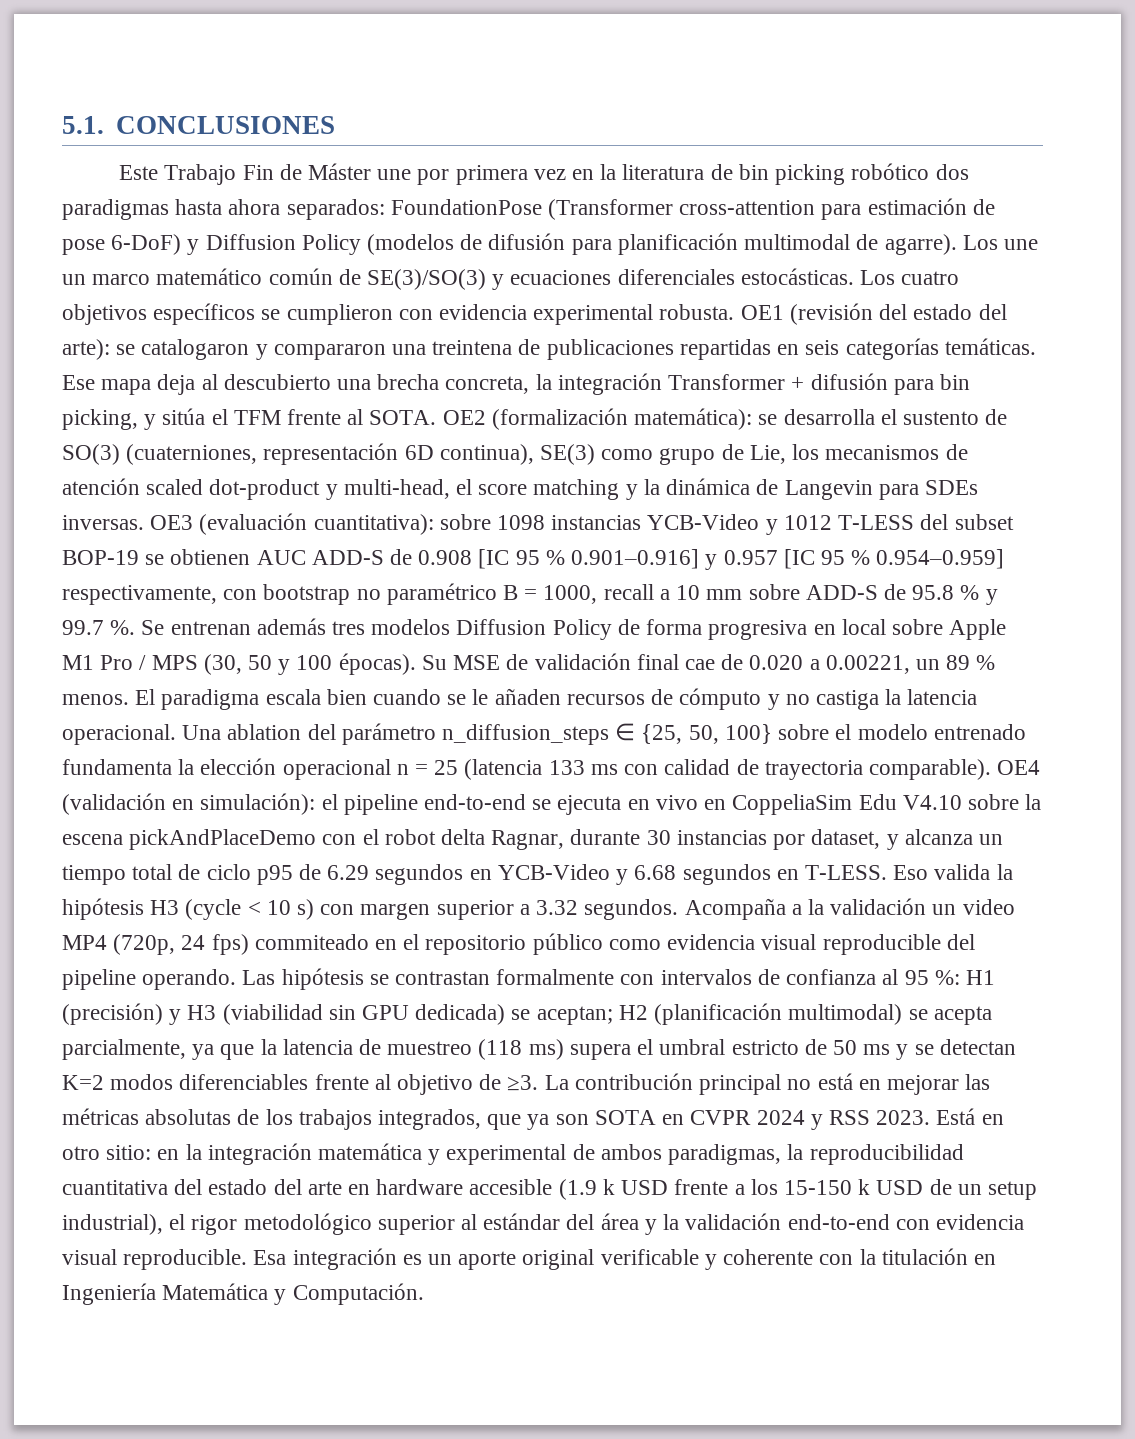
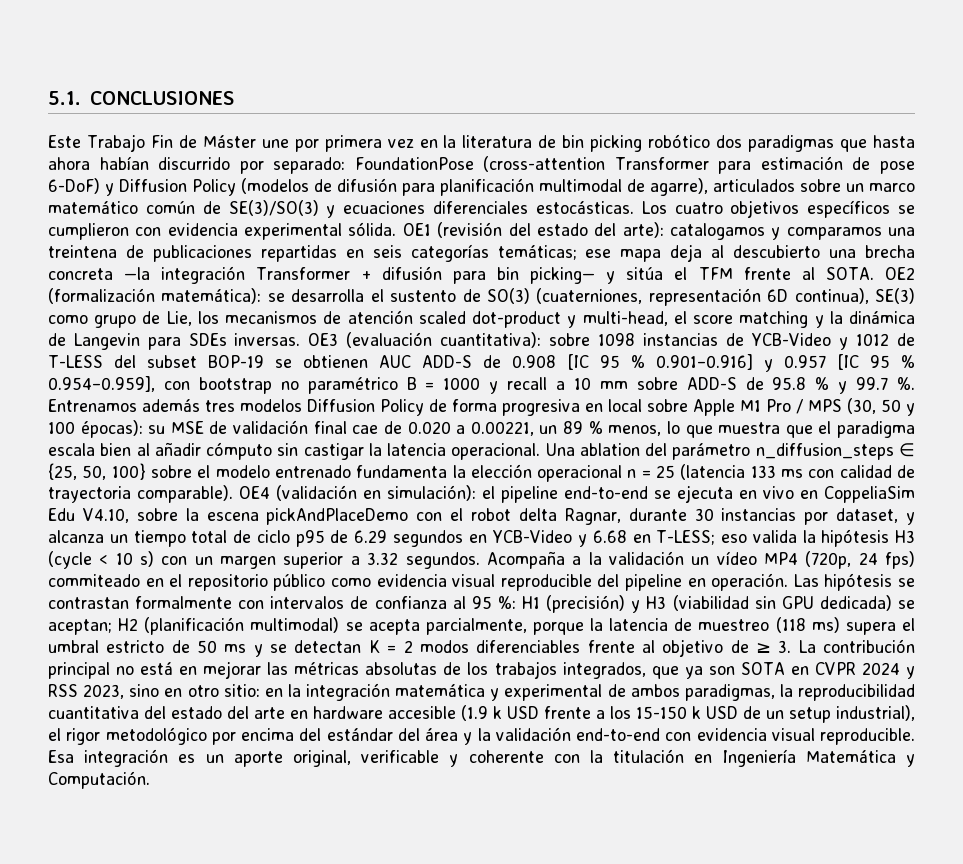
- Este Trabajo Fin de Máster une por primera vez en la literatura de bin picking robótico dos paradigmas hasta ahora separados: FoundationPose (Transformer cross-attention para estimación de pose 6-DoF) y Diffusion Policy (modelos de difusión para planificación multimodal de agarre). Los une un marco matemático común de SE(3)/SO(3) y ecuaciones diferenciales estocásticas.
+ Este Trabajo Fin de Máster une por primera vez en la literatura de bin picking robótico dos paradigmas que hasta ahora habían discurrido por separado: FoundationPose (cross-attention Transformer para estimación de pose 6-DoF) y Diffusion Policy (modelos de difusión para planificación multimodal de agarre), articulados sobre un marco matemático común de SE(3)/SO(3) y ecuaciones diferenciales estocásticas.
- Los cuatro objetivos específicos se cumplieron con evidencia experimental robusta.
+ Los cuatro objetivos específicos se cumplieron con evidencia experimental sólida.
- OE1 (revisión del estado del arte): se catalogaron y compararon una treintena de publicaciones repartidas en seis categorías temáticas. Ese mapa deja al descubierto una brecha concreta, la integración Transformer + difusión para bin picking, y sitúa el TFM frente al SOTA.
+ OE1 (revisión del estado del arte): catalogamos y comparamos una treintena de publicaciones repartidas en seis categorías temáticas; ese mapa deja al descubierto una brecha concreta —la integración Transformer + difusión para bin picking— y sitúa el TFM frente al SOTA.
- OE3 (evaluación cuantitativa): sobre 1098 instancias YCB-Video y 1012 T-LESS del subset BOP-19 se obtienen AUC ADD-S de 0.908 [IC 95 % 0.901–0.916] y 0.957 [IC 95 % 0.954–0.959] respectivamente, con bootstrap no paramétrico B = 1000, recall a 10 mm sobre ADD-S de 95.8 % y 99.7 %.
+ OE3 (evaluación cuantitativa): sobre 1098 instancias de YCB-Video y 1012 de T-LESS del subset BOP-19 se obtienen AUC ADD-S de 0.908 [IC 95 % 0.901–0.916] y 0.957 [IC 95 % 0.954–0.959], con bootstrap no paramétrico B = 1000 y recall a 10 mm sobre ADD-S de 95.8 % y 99.7 %.
- Se entrenan además tres modelos Diffusion Policy de forma progresiva en local sobre Apple M1 Pro / MPS (30, 50 y 100 épocas). Su MSE de validación final cae de 0.020 a 0.00221, un 89 % menos. El paradigma escala bien cuando se le añaden recursos de cómputo y no castiga la latencia operacional.
+ Entrenamos además tres modelos Diffusion Policy de forma progresiva en local sobre Apple M1 Pro / MPS (30, 50 y 100 épocas): su MSE de validación final cae de 0.020 a 0.00221, un 89 % menos, lo que muestra que el paradigma escala bien al añadir cómputo sin castigar la latencia operacional.
- OE4 (validación en simulación): el pipeline end-to-end se ejecuta en vivo en CoppeliaSim Edu V4.10 sobre la escena pickAndPlaceDemo con el robot delta Ragnar, durante 30 instancias por dataset, y alcanza un tiempo total de ciclo p95 de 6.29 segundos en YCB-Video y 6.68 segundos en T-LESS. Eso valida la hipótesis H3 (cycle < 10 s) con margen superior a 3.32 segundos.
+ OE4 (validación en simulación): el pipeline end-to-end se ejecuta en vivo en CoppeliaSim Edu V4.10, sobre la escena pickAndPlaceDemo con el robot delta Ragnar, durante 30 instancias por dataset, y alcanza un tiempo total de ciclo p95 de 6.29 segundos en YCB-Video y 6.68 en T-LESS; eso valida la hipótesis H3 (cycle < 10 s) con un margen superior a 3.32 segundos.
- Acompaña a la validación un video MP4 (720p, 24 fps) commiteado en el repositorio público como evidencia visual reproducible del pipeline operando.
+ Acompaña a la validación un vídeo MP4 (720p, 24 fps) commiteado en el repositorio público como evidencia visual reproducible del pipeline en operación.
- H2 (planificación multimodal) se acepta parcialmente, ya que la latencia de muestreo (118 ms) supera el umbral estricto de 50 ms y se detectan K=2 modos diferenciables frente al objetivo de ≥3. La contribución principal no está en mejorar las métricas absolutas de los trabajos integrados, que ya son SOTA en CVPR 2024 y RSS 2023. Está en otro sitio:
+ H2 (planificación multimodal) se acepta parcialmente, porque la latencia de muestreo (118 ms) supera el umbral estricto de 50 ms y se detectan K = 2 modos diferenciables frente al objetivo de ≥ 3. La contribución principal no está en mejorar las métricas absolutas de los trabajos integrados, que ya son SOTA en CVPR 2024 y RSS 2023, sino en otro sitio:
- en la integración matemática y experimental de ambos paradigmas, la reproducibilidad cuantitativa del estado del arte en hardware accesible (1.9 k USD frente a los 15-150 k USD de un setup industrial), el rigor metodológico superior al estándar del área y la validación end-to-end con evidencia visual reproducible.
+ en la integración matemática y experimental de ambos paradigmas, la reproducibilidad cuantitativa del estado del arte en hardware accesible (1.9 k USD frente a los 15-150 k USD de un setup industrial), el rigor metodológico por encima del estándar del área y la validación end-to-end con evidencia visual reproducible.
- Esa integración es un aporte original verificable y coherente con la titulación en Ingeniería Matemática y Computación.
+ Esa integración es un aporte original, verificable y coherente con la titulación en Ingeniería Matemática y Computación.

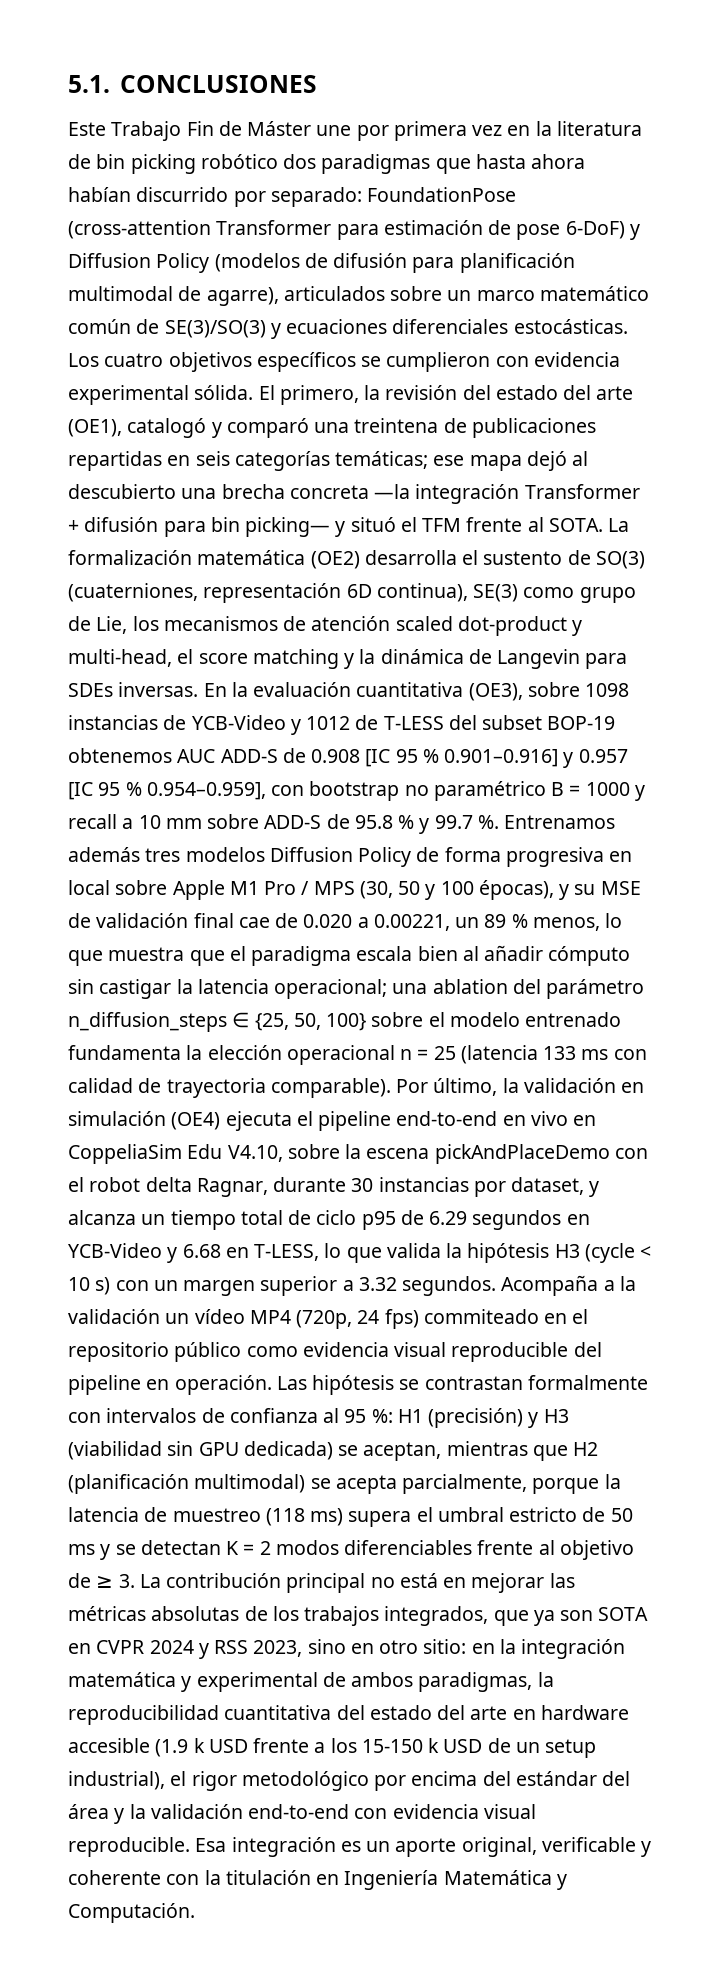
- OE1 (revisión del estado del arte): catalogamos y comparamos una treintena de publicaciones repartidas en seis categorías temáticas; ese mapa deja al descubierto una brecha concreta —la integración Transformer + difusión para bin picking— y sitúa el TFM frente al SOTA.
+ El primero, la revisión del estado del arte (OE1), catalogó y comparó una treintena de publicaciones repartidas en seis categorías temáticas; ese mapa dejó al descubierto una brecha concreta —la integración Transformer + difusión para bin picking— y situó el TFM frente al SOTA.
- OE2 (formalización matemática): se desarrolla el sustento de SO(3) (cuaterniones, representación 6D continua), SE(3) como grupo de Lie, los mecanismos de atención scaled dot-product y multi-head, el score matching y la dinámica de Langevin para SDEs inversas.
+ La formalización matemática (OE2) desarrolla el sustento de SO(3) (cuaterniones, representación 6D continua), SE(3) como grupo de Lie, los mecanismos de atención scaled dot-product y multi-head, el score matching y la dinámica de Langevin para SDEs inversas.
- OE3 (evaluación cuantitativa): sobre 1098 instancias de YCB-Video y 1012 de T-LESS del subset BOP-19 se obtienen AUC ADD-S de 0.908 [IC 95 % 0.901–0.916] y 0.957 [IC 95 % 0.954–0.959], con bootstrap no paramétrico B = 1000 y recall a 10 mm sobre ADD-S de 95.8 % y 99.7 %.
+ En la evaluación cuantitativa (OE3), sobre 1098 instancias de YCB-Video y 1012 de T-LESS del subset BOP-19 obtenemos AUC ADD-S de 0.908 [IC 95 % 0.901–0.916] y 0.957 [IC 95 % 0.954–0.959], con bootstrap no paramétrico B = 1000 y recall a 10 mm sobre ADD-S de 95.8 % y 99.7 %.
- Entrenamos además tres modelos Diffusion Policy de forma progresiva en local sobre Apple M1 Pro / MPS (30, 50 y 100 épocas): su MSE de validación final cae de 0.020 a 0.00221, un 89 % menos, lo que muestra que el paradigma escala bien al añadir cómputo sin castigar la latencia operacional. Una ablation del parámetro n_diffusion_steps ∈ {25, 50, 100} sobre el modelo entrenado fundamenta la elección operacional n = 25 (latencia 133 ms con calidad de trayectoria comparable).
+ Entrenamos además tres modelos Diffusion Policy de forma progresiva en local sobre Apple M1 Pro / MPS (30, 50 y 100 épocas), y su MSE de validación final cae de 0.020 a 0.00221, un 89 % menos, lo que muestra que el paradigma escala bien al añadir cómputo sin castigar la latencia operacional; una ablation del parámetro n_diffusion_steps ∈ {25, 50, 100} sobre el modelo entrenado fundamenta la elección operacional n = 25 (latencia 133 ms con calidad de trayectoria comparable).
- OE4 (validación en simulación): el pipeline end-to-end se ejecuta en vivo en CoppeliaSim Edu V4.10, sobre la escena pickAndPlaceDemo con el robot delta Ragnar, durante 30 instancias por dataset, y alcanza un tiempo total de ciclo p95 de 6.29 segundos en YCB-Video y 6.68 en T-LESS; eso valida la hipótesis H3 (cycle < 10 s) con un margen superior a 3.32 segundos.
+ Por último, la validación en simulación (OE4) ejecuta el pipeline end-to-end en vivo en CoppeliaSim Edu V4.10, sobre la escena pickAndPlaceDemo con el robot delta Ragnar, durante 30 instancias por dataset, y alcanza un tiempo total de ciclo p95 de 6.29 segundos en YCB-Video y 6.68 en T-LESS, lo que valida la hipótesis H3 (cycle < 10 s) con un margen superior a 3.32 segundos.
- H1 (precisión) y H3 (viabilidad sin GPU dedicada) se aceptan; H2 (planificación multimodal) se acepta parcialmente, porque la latencia de muestreo (118 ms) supera el umbral estricto de 50 ms y se detectan K = 2 modos diferenciables frente al objetivo de ≥ 3. La contribución principal no está en mejorar las métricas absolutas de los trabajos integrados, que ya son SOTA en CVPR 2024 y RSS 2023, sino en otro sitio:
+ H1 (precisión) y H3 (viabilidad sin GPU dedicada) se aceptan, mientras que H2 (planificación multimodal) se acepta parcialmente, porque la latencia de muestreo (118 ms) supera el umbral estricto de 50 ms y se detectan K = 2 modos diferenciables frente al objetivo de ≥ 3. La contribución principal no está en mejorar las métricas absolutas de los trabajos integrados, que ya son SOTA en CVPR 2024 y RSS 2023, sino en otro sitio:

